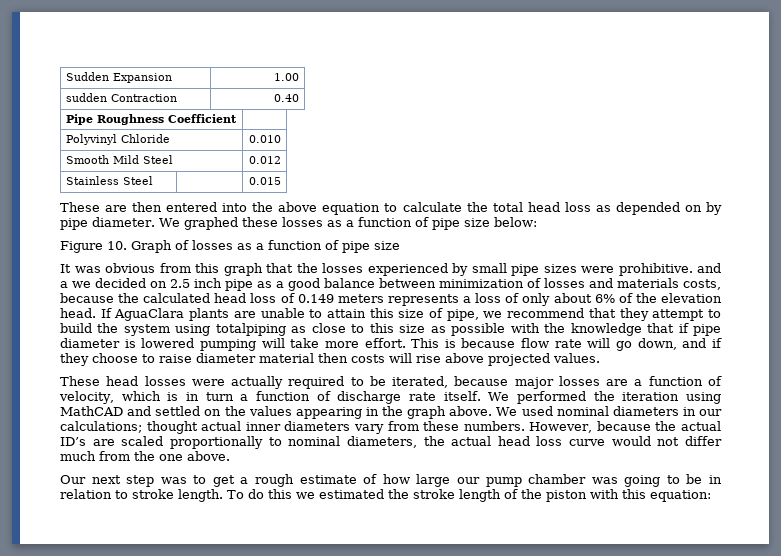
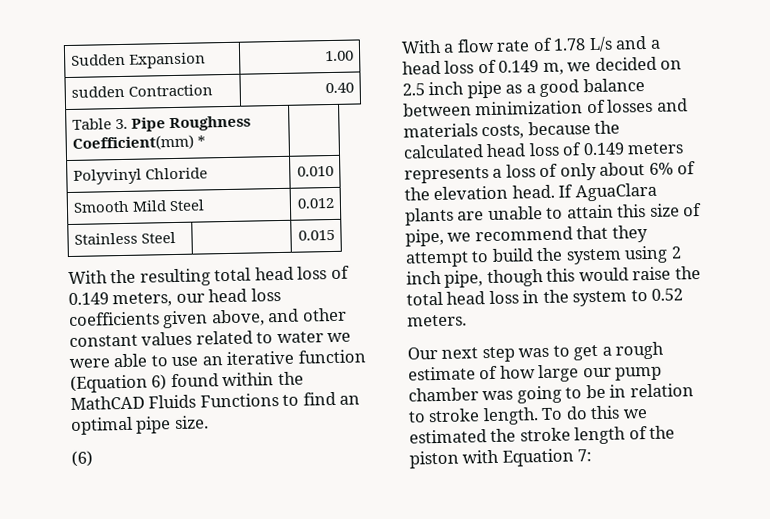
- Pipe Roughness Coefficient |
+ Table 3. Pipe Roughness Coefficient(mm) * |
- These are then entered into the above equation to calculate the total head loss as depended on by pipe diameter. We graphed these losses as a function of pipe size below:
- Figure 10. Graph of losses as a function of pipe size
- It was obvious from this graph that the losses experienced by small pipe sizes were prohibitive. and a we decided on 2.5 inch pipe as a good balance between minimization of losses and materials costs, because the calculated head loss of 0.149 meters represents a loss of only about 6% of the elevation head.
+ With the resulting total head loss of 0.149 meters, our head loss coefficients given above, and other constant values related to water we were able to use an iterative function (Equation 6) found within the MathCAD Fluids Functions to find an optimal pipe size.
+ (6)
+ With a flow rate of 1.78 L/s and a head loss of 0.149 m, we decided on 2.5 inch pipe as a good balance between minimization of losses and materials costs, because the calculated head loss of 0.149 meters represents a loss of only about 6% of the elevation head.
- If AguaClara plants are unable to attain this size of pipe, we recommend that they attempt to build the system using totalpiping as close to this size as possible with the knowledge that if pipe diameter is lowered pumping will take more effort. This is because flow rate will go down, and if they choose to raise diameter material then costs will rise above projected values.
- These head losses were actually required to be iterated, because major losses are a function of velocity, which is in turn a function of discharge rate itself. We performed the iteration using MathCAD and settled on the values appearing in the graph above. We used nominal diameters in our calculations; thought actual inner diameters vary from these numbers. However, because the actual ID’s are scaled proportionally to nominal diameters, the actual head loss curve would not differ much from the one above.
+ If AguaClara plants are unable to attain this size of pipe, we recommend that they attempt to build the system using 2 inch pipe, though this would raise the total head loss in the system to 0.52 meters.
- To do this we estimated the stroke length of the piston with this equation:
+ To do this we estimated the stroke length of the piston with Equation 7:

